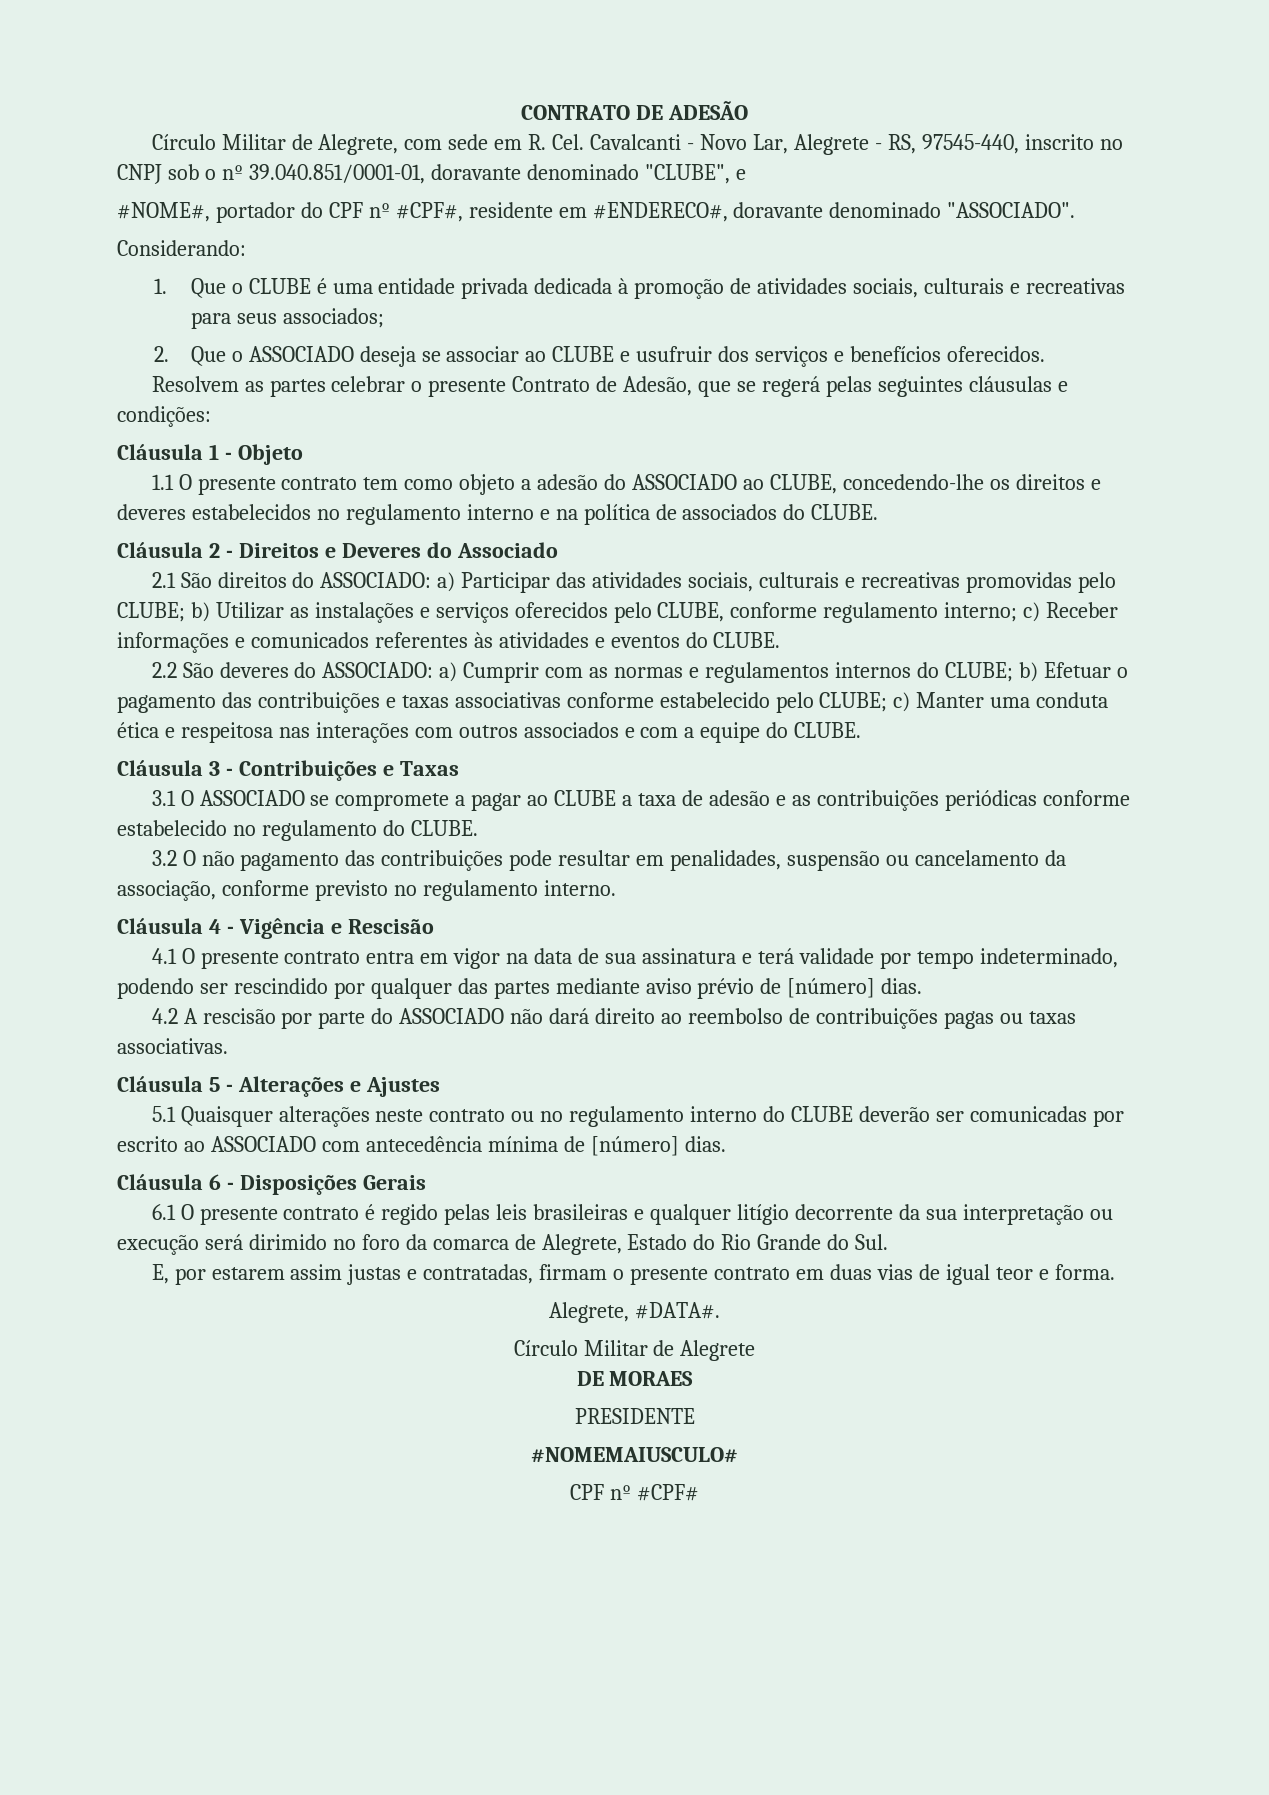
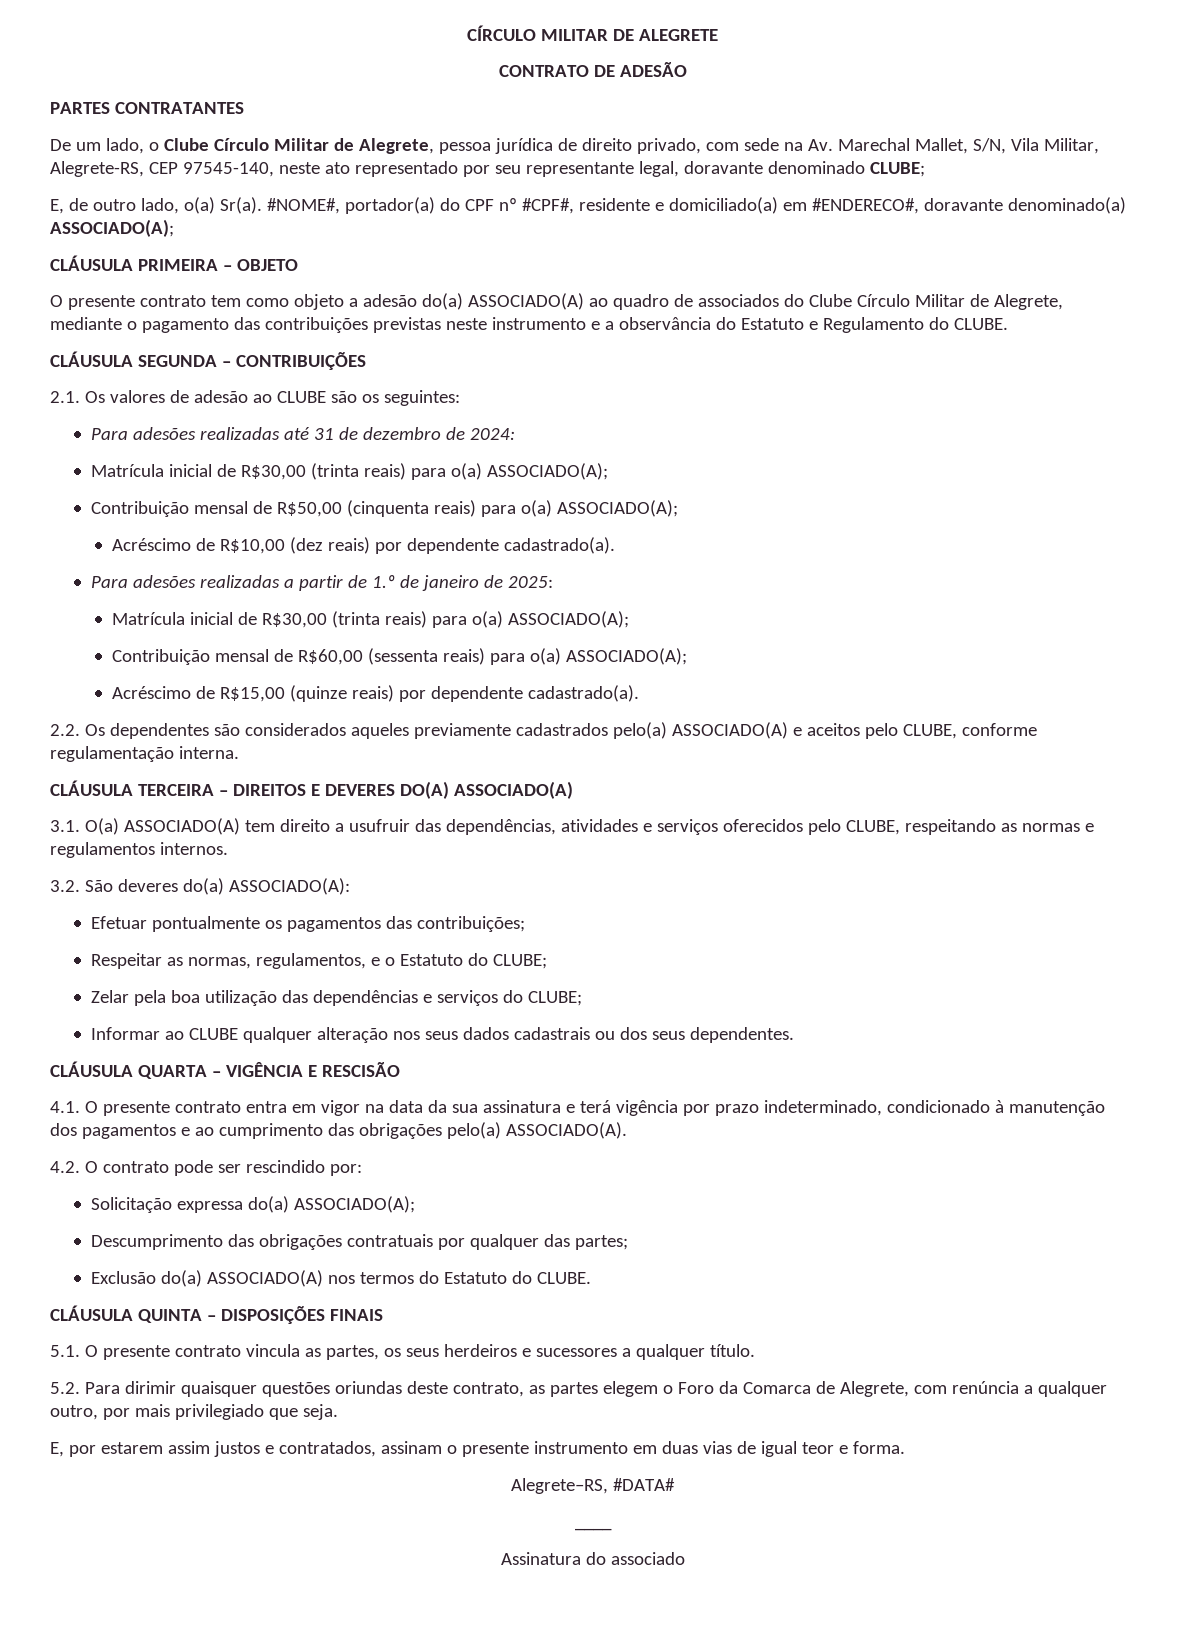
+ CÍRCULO MILITAR DE ALEGRETE
- Círculo Militar de Alegrete, com sede em R. Cel. Cavalcanti - Novo Lar, Alegrete - RS, 97545-440, inscrito no CNPJ sob o nº 39.040.851/0001-01, doravante denominado "CLUBE", e
- #NOME#, portador do CPF nº #CPF#, residente em #ENDERECO#, doravante denominado "ASSOCIADO".
- Considerando:
- 1. Que o CLUBE é uma entidade privada dedicada à promoção de atividades sociais, culturais e recreativas para seus associados;
- 2. Que o ASSOCIADO deseja se associar ao CLUBE e usufruir dos serviços e benefícios oferecidos.
- Resolvem as partes celebrar o presente Contrato de Adesão, que se regerá pelas seguintes cláusulas e condições:
- Cláusula 1 - Objeto
- 1.1 O presente contrato tem como objeto a adesão do ASSOCIADO ao CLUBE, concedendo-lhe os direitos e deveres estabelecidos no regulamento interno e na política de associados do CLUBE.
- Cláusula 2 - Direitos e Deveres do Associado
- 2.1 São direitos do ASSOCIADO: a) Participar das atividades sociais, culturais e recreativas promovidas pelo CLUBE; b) Utilizar as instalações e serviços oferecidos pelo CLUBE, conforme regulamento interno; c) Receber informações e comunicados referentes às atividades e eventos do CLUBE.
- 2.2 São deveres do ASSOCIADO: a) Cumprir com as normas e regulamentos internos do CLUBE; b) Efetuar o pagamento das contribuições e taxas associativas conforme estabelecido pelo CLUBE; c) Manter uma conduta ética e respeitosa nas interações com outros associados e com a equipe do CLUBE.
- Cláusula 3 - Contribuições e Taxas
- 3.1 O ASSOCIADO se compromete a pagar ao CLUBE a taxa de adesão e as contribuições periódicas conforme estabelecido no regulamento do CLUBE.
- 3.2 O não pagamento das contribuições pode resultar em penalidades, suspensão ou cancelamento da associação, conforme previsto no regulamento interno.
- Cláusula 4 - Vigência e Rescisão
- 4.1 O presente contrato entra em vigor na data de sua assinatura e terá validade por tempo indeterminado, podendo ser rescindido por qualquer das partes mediante aviso prévio de [número] dias.
- 4.2 A rescisão por parte do ASSOCIADO não dará direito ao reembolso de contribuições pagas ou taxas associativas.
- Cláusula 5 - Alterações e Ajustes
- 5.1 Quaisquer alterações neste contrato ou no regulamento interno do CLUBE deverão ser comunicadas por escrito ao ASSOCIADO com antecedência mínima de [número] dias.
- Cláusula 6 - Disposições Gerais
- 6.1 O presente contrato é regido pelas leis brasileiras e qualquer litígio decorrente da sua interpretação ou execução será dirimido no foro da comarca de Alegrete, Estado do Rio Grande do Sul.
+ PARTES CONTRATANTES
+ De um lado, o Clube Círculo Militar de Alegrete, pessoa jurídica de direito privado, com sede na Av. Marechal Mallet, S/N, Vila Militar, Alegrete-RS, CEP 97545-140, neste ato representado por seu representante legal, doravante denominado CLUBE;
+ E, de outro lado, o(a) Sr(a). #NOME#, portador(a) do CPF nº #CPF#, residente e domiciliado(a) em #ENDERECO#, doravante denominado(a) ASSOCIADO(A);
+ CLÁUSULA PRIMEIRA – OBJETO
+ O presente contrato tem como objeto a adesão do(a) ASSOCIADO(A) ao quadro de associados do Clube Círculo Militar de Alegrete, mediante o pagamento das contribuições previstas neste instrumento e a observância do Estatuto e Regulamento do CLUBE.
+ CLÁUSULA SEGUNDA – CONTRIBUIÇÕES
+ 2.1. Os valores de adesão ao CLUBE são os seguintes:
+ Para adesões realizadas até 31 de dezembro de 2024:
+ Matrícula inicial de R$30,00 (trinta reais) para o(a) ASSOCIADO(A);
+ Contribuição mensal de R$50,00 (cinquenta reais) para o(a) ASSOCIADO(A);
+ Acréscimo de R$10,00 (dez reais) por dependente cadastrado(a).
+ Para adesões realizadas a partir de 1.º de janeiro de 2025:
+ Matrícula inicial de R$30,00 (trinta reais) para o(a) ASSOCIADO(A);
+ Contribuição mensal de R$60,00 (sessenta reais) para o(a) ASSOCIADO(A);
+ Acréscimo de R$15,00 (quinze reais) por dependente cadastrado(a).
+ 2.2. Os dependentes são considerados aqueles previamente cadastrados pelo(a) ASSOCIADO(A) e aceitos pelo CLUBE, conforme regulamentação interna.
+ CLÁUSULA TERCEIRA – DIREITOS E DEVERES DO(A) ASSOCIADO(A)
+ 3.1. O(a) ASSOCIADO(A) tem direito a usufruir das dependências, atividades e serviços oferecidos pelo CLUBE, respeitando as normas e regulamentos internos.
+ 3.2. São deveres do(a) ASSOCIADO(A):
+ Efetuar pontualmente os pagamentos das contribuições;
+ Respeitar as normas, regulamentos, e o Estatuto do CLUBE;
+ Zelar pela boa utilização das dependências e serviços do CLUBE;
+ Informar ao CLUBE qualquer alteração nos seus dados cadastrais ou dos seus dependentes.
+ CLÁUSULA QUARTA – VIGÊNCIA E RESCISÃO
+ 4.1. O presente contrato entra em vigor na data da sua assinatura e terá vigência por prazo indeterminado, condicionado à manutenção dos pagamentos e ao cumprimento das obrigações pelo(a) ASSOCIADO(A).
+ 4.2. O contrato pode ser rescindido por:
+ Solicitação expressa do(a) ASSOCIADO(A);
+ Descumprimento das obrigações contratuais por qualquer das partes;
+ Exclusão do(a) ASSOCIADO(A) nos termos do Estatuto do CLUBE.
+ CLÁUSULA QUINTA – DISPOSIÇÕES FINAIS
+ 5.1. O presente contrato vincula as partes, os seus herdeiros e sucessores a qualquer título.
+ 5.2. Para dirimir quaisquer questões oriundas deste contrato, as partes elegem o Foro da Comarca de Alegrete, com renúncia a qualquer outro, por mais privilegiado que seja.
- E, por estarem assim justas e contratadas, firmam o presente contrato em duas vias de igual teor e forma.
+ E, por estarem assim justos e contratados, assinam o presente instrumento em duas vias de igual teor e forma.
- Alegrete, #DATA#.
- Círculo Militar de Alegrete
- DE MORAES
- PRESIDENTE
- #NOMEMAIUSCULO#
- CPF nº #CPF#
+ Alegrete–RS, #DATA#
+ ____
+ Assinatura do associado

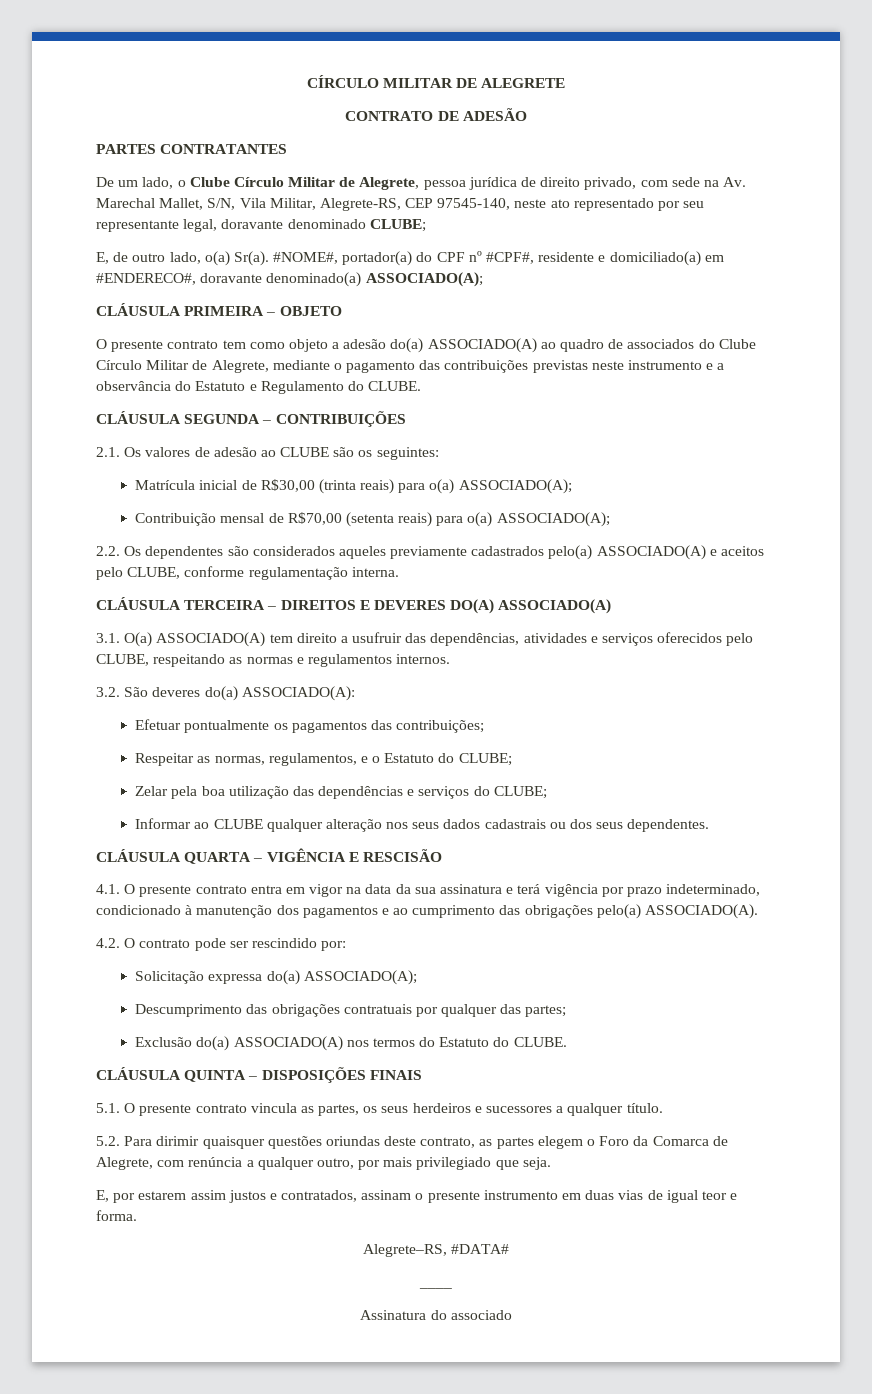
- Para adesões realizadas até 31 de dezembro de 2024:
- Contribuição mensal de R$50,00 (cinquenta reais) para o(a) ASSOCIADO(A);
- Acréscimo de R$10,00 (dez reais) por dependente cadastrado(a).
- Para adesões realizadas a partir de 1.º de janeiro de 2025:
- Matrícula inicial de R$30,00 (trinta reais) para o(a) ASSOCIADO(A);
- Contribuição mensal de R$60,00 (sessenta reais) para o(a) ASSOCIADO(A);
- Acréscimo de R$15,00 (quinze reais) por dependente cadastrado(a).
+ Contribuição mensal de R$70,00 (setenta reais) para o(a) ASSOCIADO(A);

